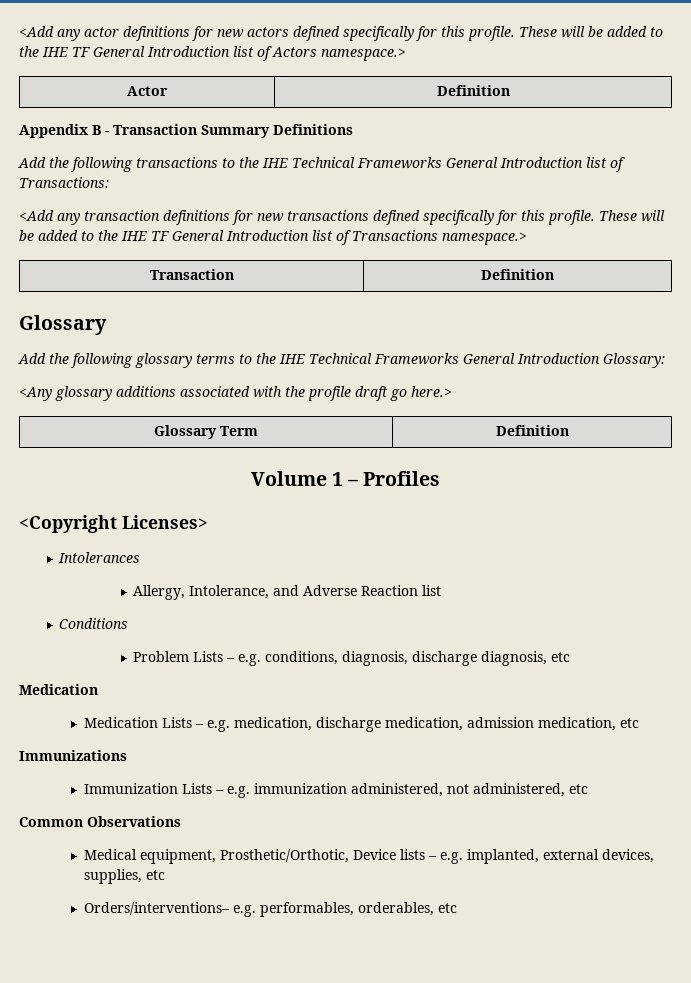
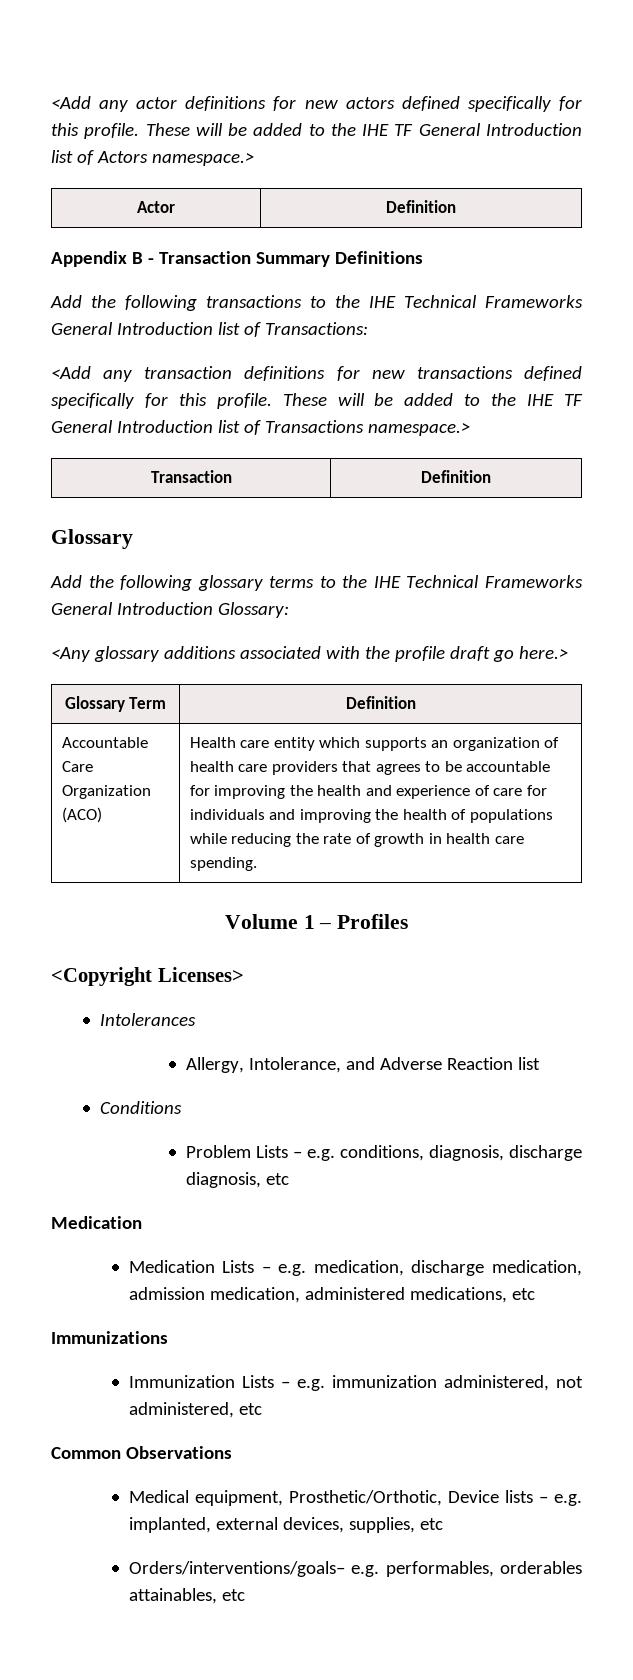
+ Accountable Care Organization (ACO) | Health care entity which supports an organization of health care providers that agrees to be accountable for improving the health and experience of care for individuals and improving the health of populations while reducing the rate of growth in health care spending.
- Medication Lists – e.g. medication, discharge medication, admission medication, etc
+ Medication Lists – e.g. medication, discharge medication, admission medication, administered medications, etc
- Orders/interventions– e.g. performables, orderables, etc
+ Orders/interventions/goals– e.g. performables, orderables attainables, etc

